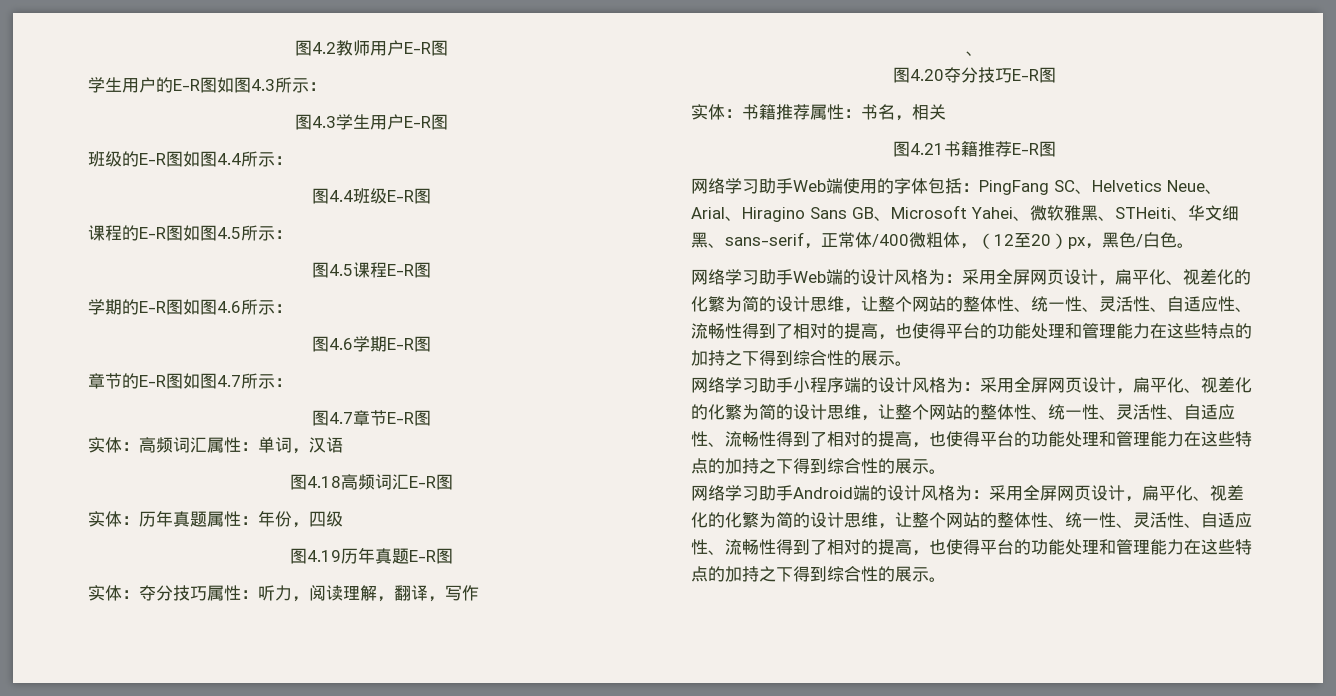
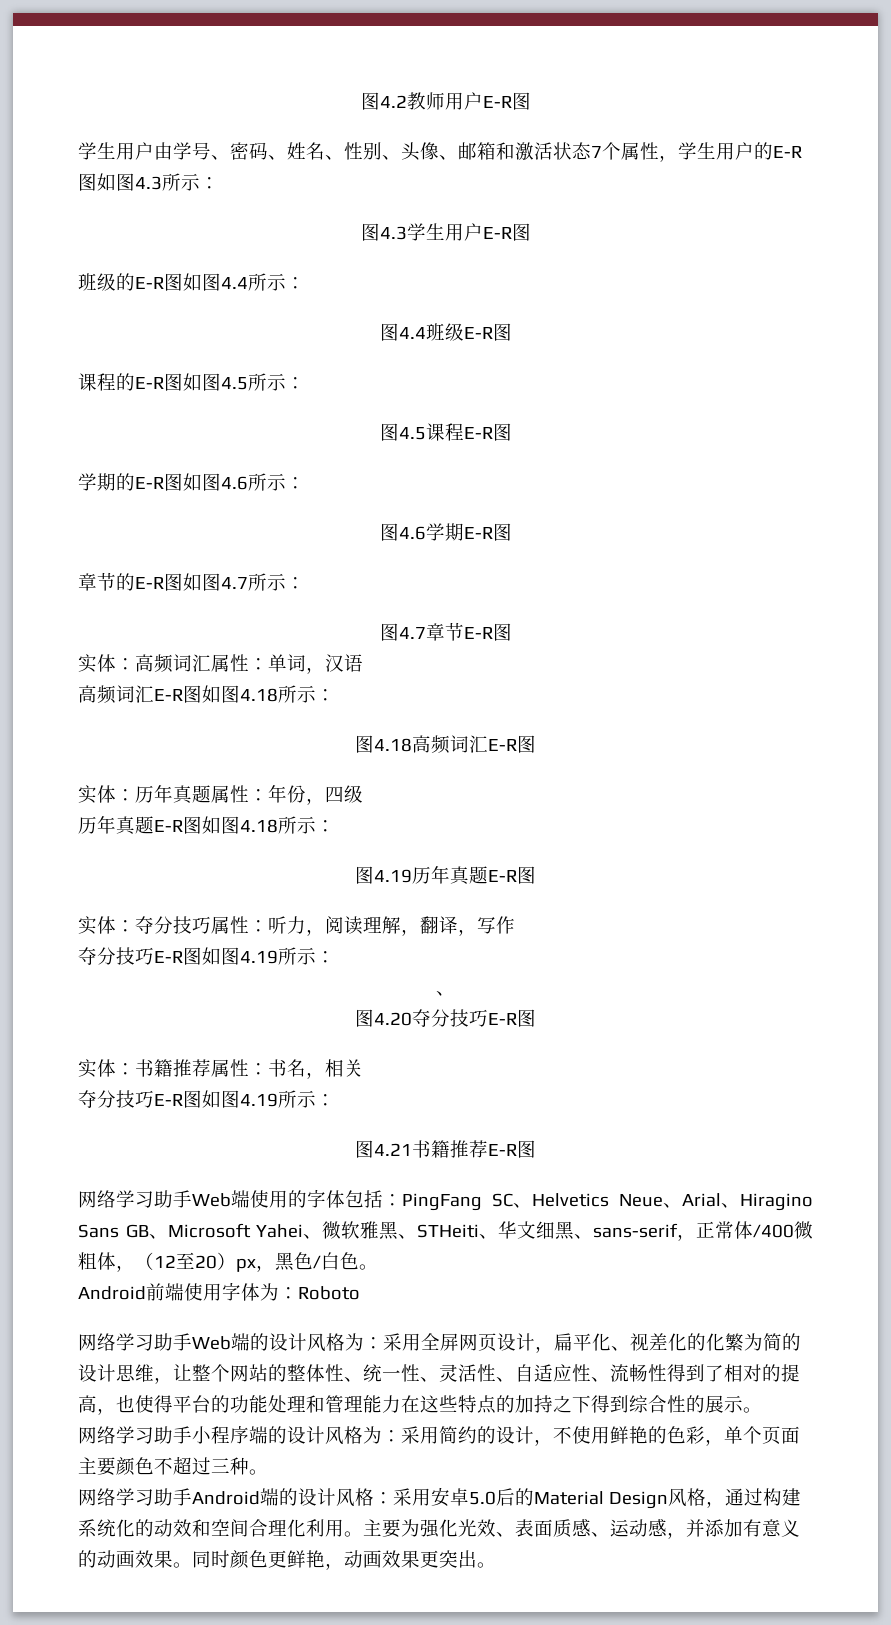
- 学生用户的E-R图如图4.3所示：
+ 学生用户由学号、密码、姓名、性别、头像、邮箱和激活状态7个属性，学生用户的E-R图如图4.3所示：
+ 高频词汇E-R图如图4.18所示：
+ 历年真题E-R图如图4.18所示：
  实体：夺分技巧属性：听力，阅读理解，翻译，写作
+ 夺分技巧E-R图如图4.19所示：
  实体：书籍推荐属性：书名，相关
+ 夺分技巧E-R图如图4.19所示：
+ Android前端使用字体为：Roboto
- 网络学习助手小程序端的设计风格为：采用全屏网页设计，扁平化、视差化的化繁为简的设计思维，让整个网站的整体性、统一性、灵活性、自适应性、流畅性得到了相对的提高，也使得平台的功能处理和管理能力在这些特点的加持之下得到综合性的展示。
+ 网络学习助手小程序端的设计风格为：采用简约的设计，不使用鲜艳的色彩，单个页面主要颜色不超过三种。
- 网络学习助手Android端的设计风格为：采用全屏网页设计，扁平化、视差化的化繁为简的设计思维，让整个网站的整体性、统一性、灵活性、自适应性、流畅性得到了相对的提高，也使得平台的功能处理和管理能力在这些特点的加持之下得到综合性的展示。
+ 网络学习助手Android端的设计风格：采用安卓5.0后的Material Design风格，通过构建系统化的动效和空间合理化利用。主要为强化光效、表面质感、运动感，并添加有意义的动画效果。同时颜色更鲜艳，动画效果更突出。

